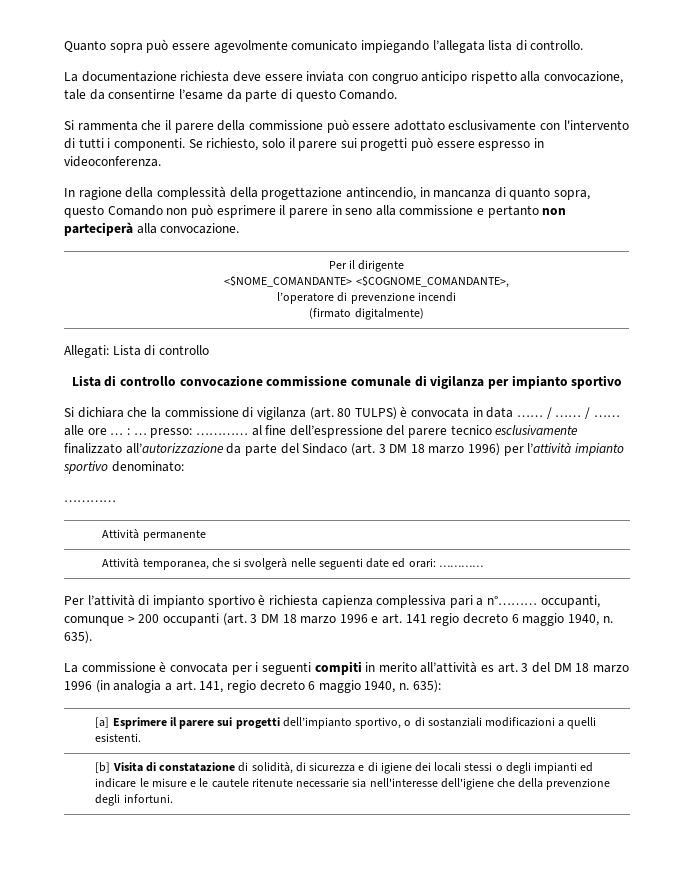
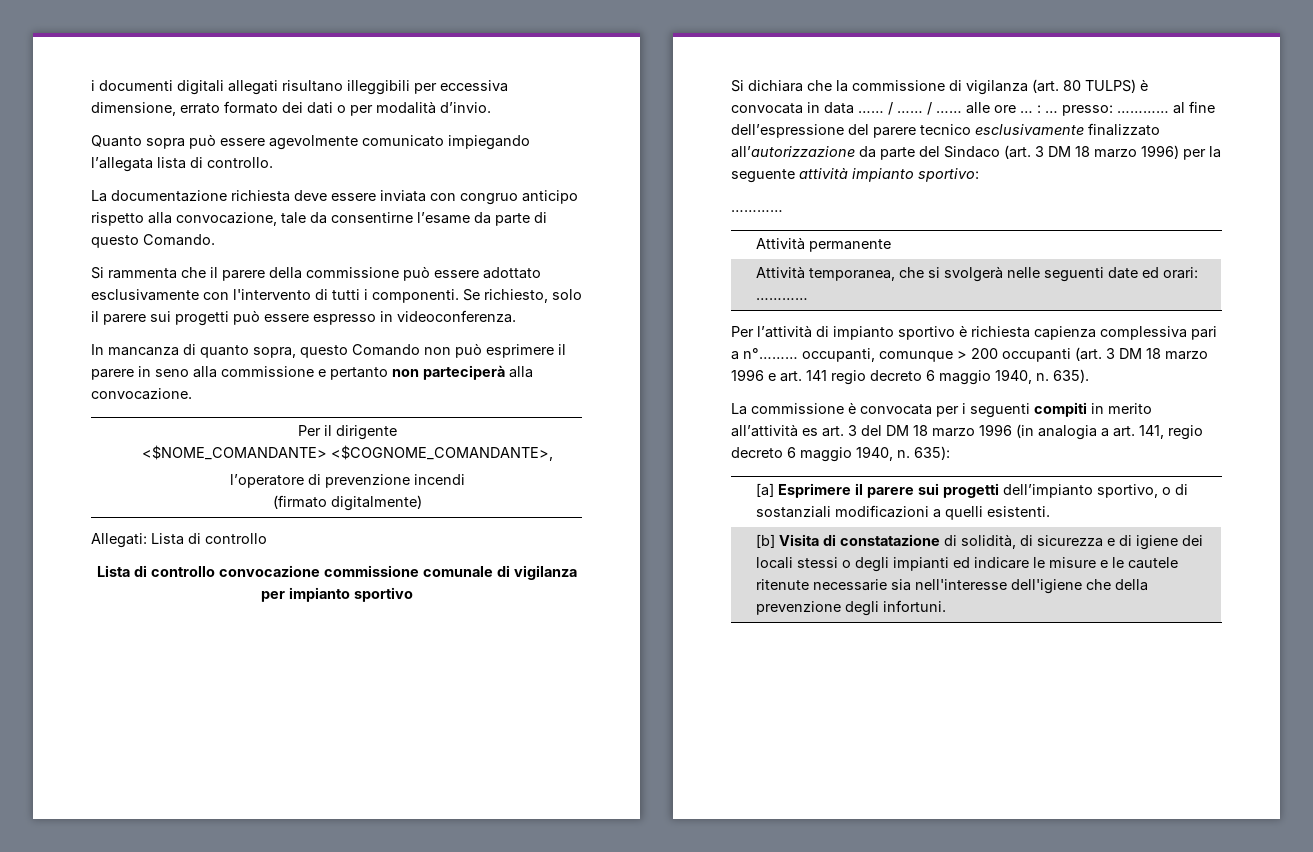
+ i documenti digitali allegati risultano illeggibili per eccessiva dimensione, errato formato dei dati o per modalità d’invio.
- In ragione della complessità della progettazione antincendio, in mancanza di quanto sopra, questo Comando non può esprimere il parere in seno alla commissione e pertanto non parteciperà alla convocazione.
+ In mancanza di quanto sopra, questo Comando non può esprimere il parere in seno alla commissione e pertanto non parteciperà alla convocazione.
- / …… alle ore … : … presso: ………… al fine dell’espressione del parere tecnico esclusivamente finalizzato all’autorizzazione da parte del Sindaco (art. 3 DM 18 marzo 1996) per l’attività impianto sportivo denominato:
+ / …… alle ore … : … presso: ………… al fine dell’espressione del parere tecnico esclusivamente finalizzato all’autorizzazione da parte del Sindaco (art. 3 DM 18 marzo 1996) per la seguente attività impianto sportivo:

